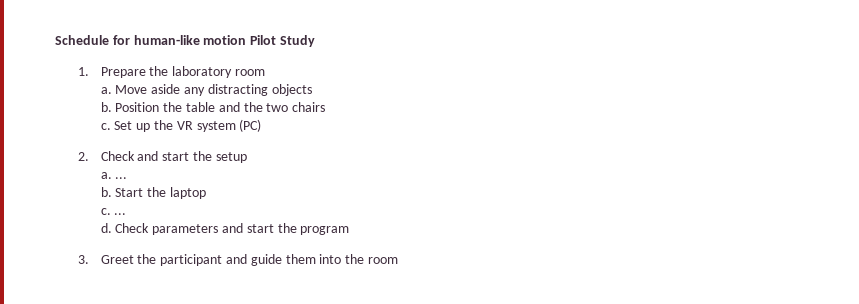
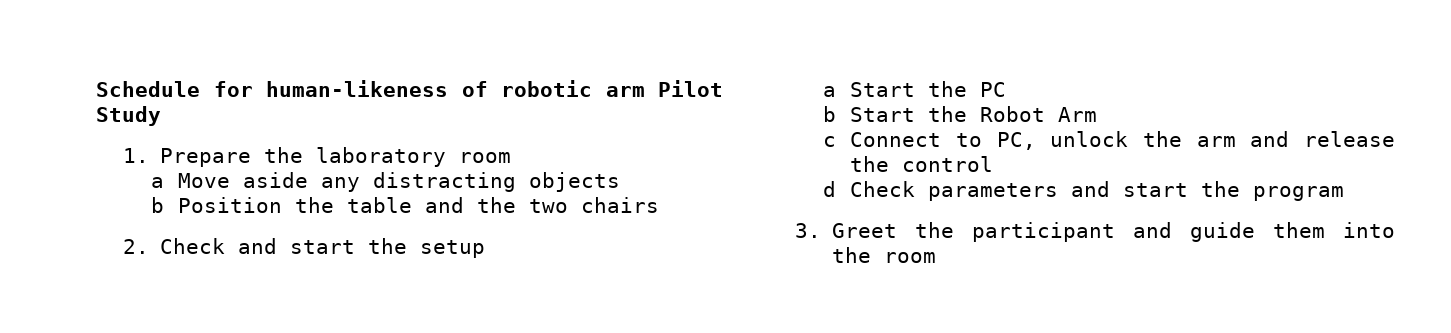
- Schedule for human-like motion Pilot Study
+ Schedule for human-likeness of robotic arm Pilot Study
- a. Move aside any distracting objects
+ a Move aside any distracting objects
- b. Position the table and the two chairs
+ b Position the table and the two chairs
- c. Set up the VR system (PC)
- a. ...
- b. Start the laptop
- c. ...
- d. Check parameters and start the program
+ a Start the PC
+ b Start the Robot Arm
+ c Connect to PC, unlock the arm and release the control
+ d Check parameters and start the program

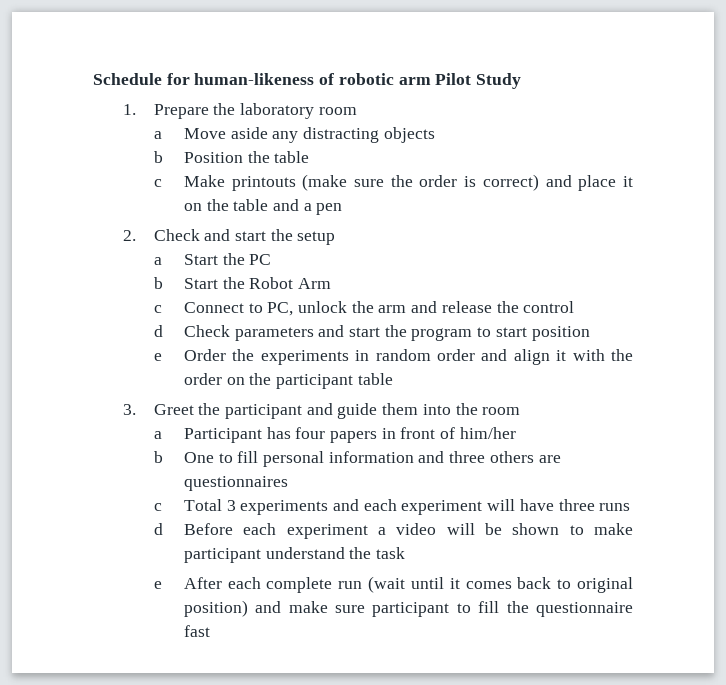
- b Position the table and the two chairs
+ b Position the table
+ c Make printouts (make sure the order is correct) and place it on the table and a pen
- d Check parameters and start the program
+ d Check parameters and start the program to start position
+ e Order the experiments in random order and align it with the order on the participant table
+ a Participant has four papers in front of him/her
+ b One to fill personal information and three others are questionnaires
+ c Total 3 experiments and each experiment will have three runs
+ d Before each experiment a video will be shown to make participant understand the task
+ e After each complete run (wait until it comes back to original position) and make sure participant to fill the questionnaire fast

